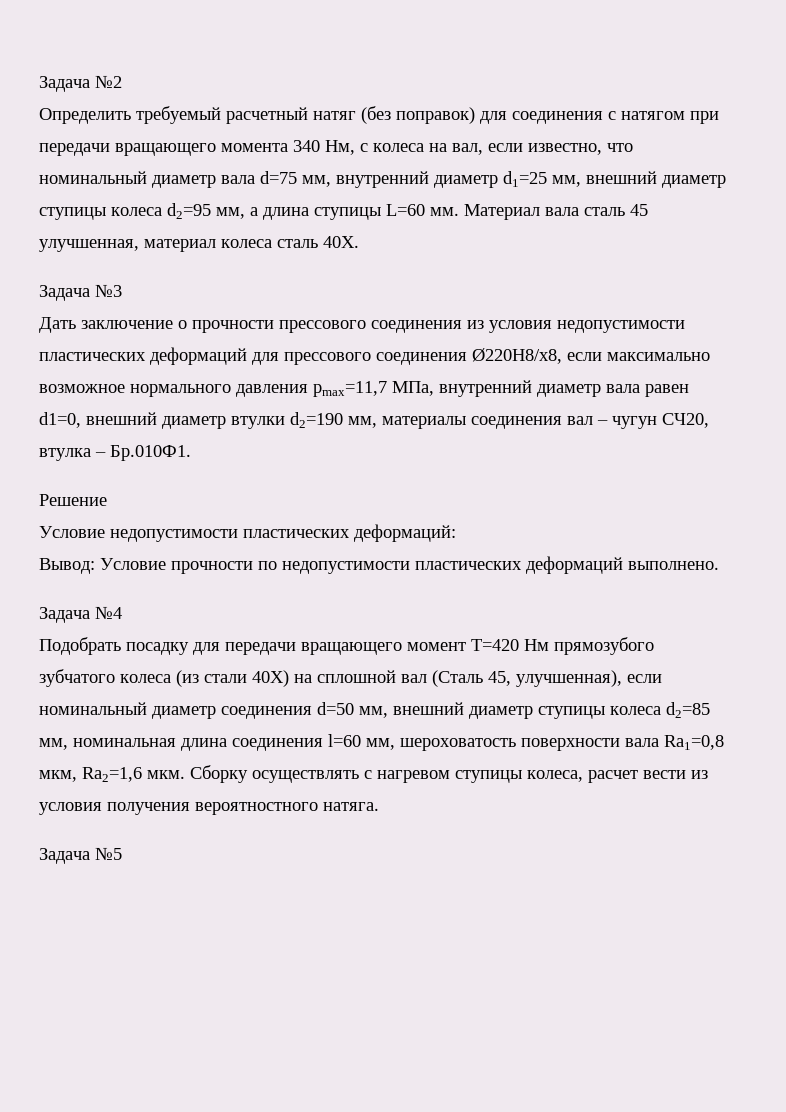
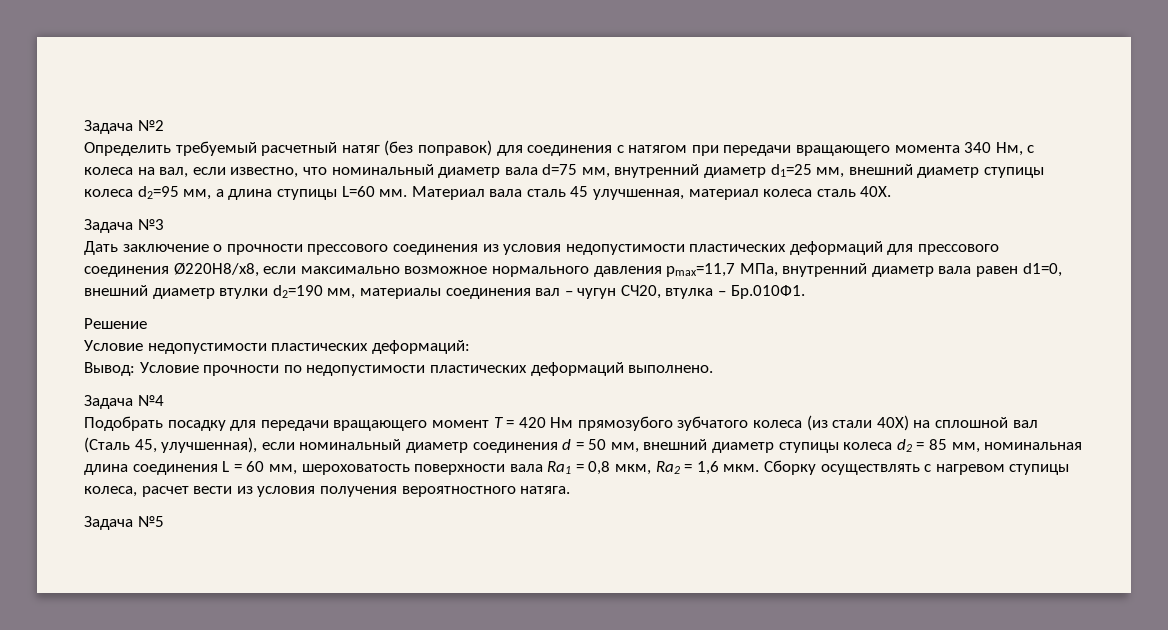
- Подобрать посадку для передачи вращающего момент Т=420 Нм прямозубого зубчатого колеса (из стали 40Х) на сплошной вал (Сталь 45, улучшенная), если номинальный диаметр соединения d=50 мм, внешний диаметр ступицы колеса d2=85 мм, номинальная длина соединения l=60 мм, шероховатость поверхности вала Ra1=0,8 мкм, Ra2=1,6 мкм.
+ Подобрать посадку для передачи вращающего момент Т = 420 Нм прямозубого зубчатого колеса (из стали 40Х) на сплошной вал (Сталь 45, улучшенная), если номинальный диаметр соединения d = 50 мм, внешний диаметр ступицы колеса d2 = 85 мм, номинальная длина соединения L = 60 мм, шероховатость поверхности вала Ra1 = 0,8 мкм, Ra2 = 1,6 мкм.

